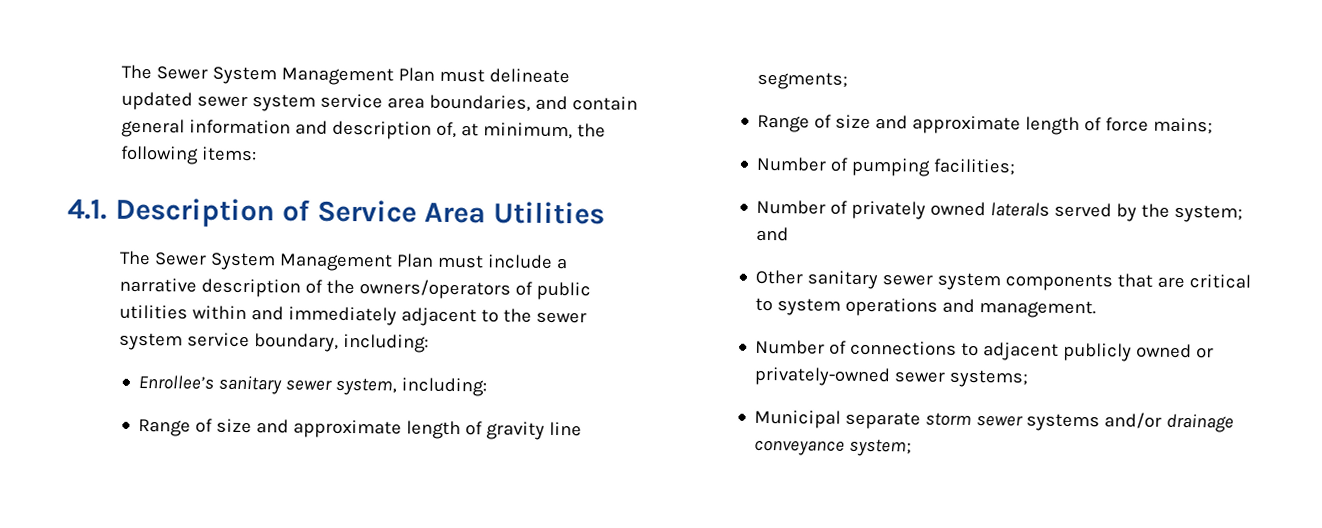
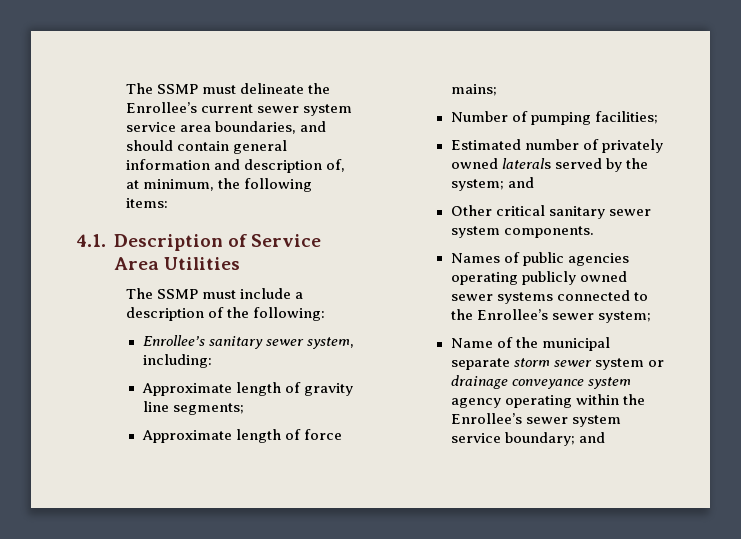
- The Sewer System Management Plan must delineate updated sewer system service area boundaries, and contain general information and description of, at minimum, the following items:
+ The SSMP must delineate the Enrollee’s current sewer system service area boundaries, and should contain general information and description of, at minimum, the following items:
- The Sewer System Management Plan must include a narrative description of the owners/operators of public utilities within and immediately adjacent to the sewer system service boundary, including:
+ The SSMP must include a description of the following:
- Range of size and approximate length of gravity line segments;
+ Approximate length of gravity line segments;
- Range of size and approximate length of force mains;
+ Approximate length of force mains;
- Number of privately owned laterals served by the system; and
+ Estimated number of privately owned laterals served by the system; and
- Other sanitary sewer system components that are critical to system operations and management.
- Number of connections to adjacent publicly owned or privately-owned sewer systems;
- Municipal separate storm sewer systems and/or drainage conveyance system;
+ Other critical sanitary sewer system components.
+ Names of public agencies operating publicly owned sewer systems connected to the Enrollee’s sewer system;
+ Name of the municipal separate storm sewer system or drainage conveyance system agency operating within the Enrollee’s sewer system service boundary; and

